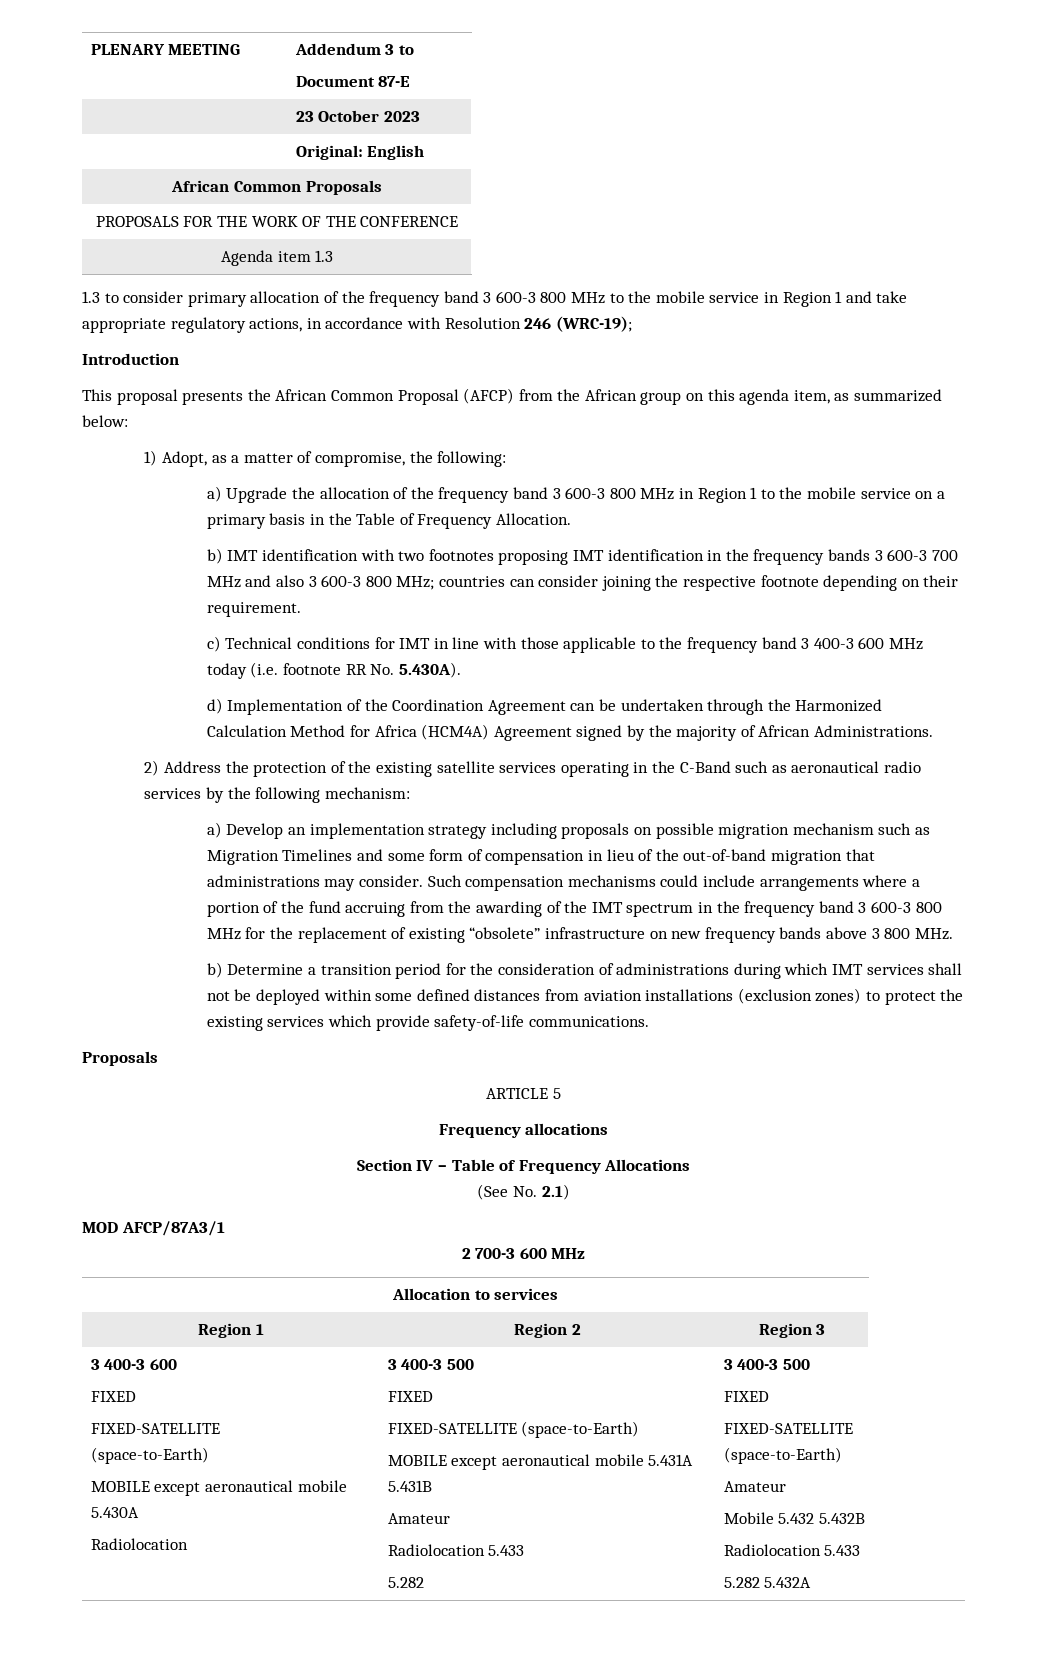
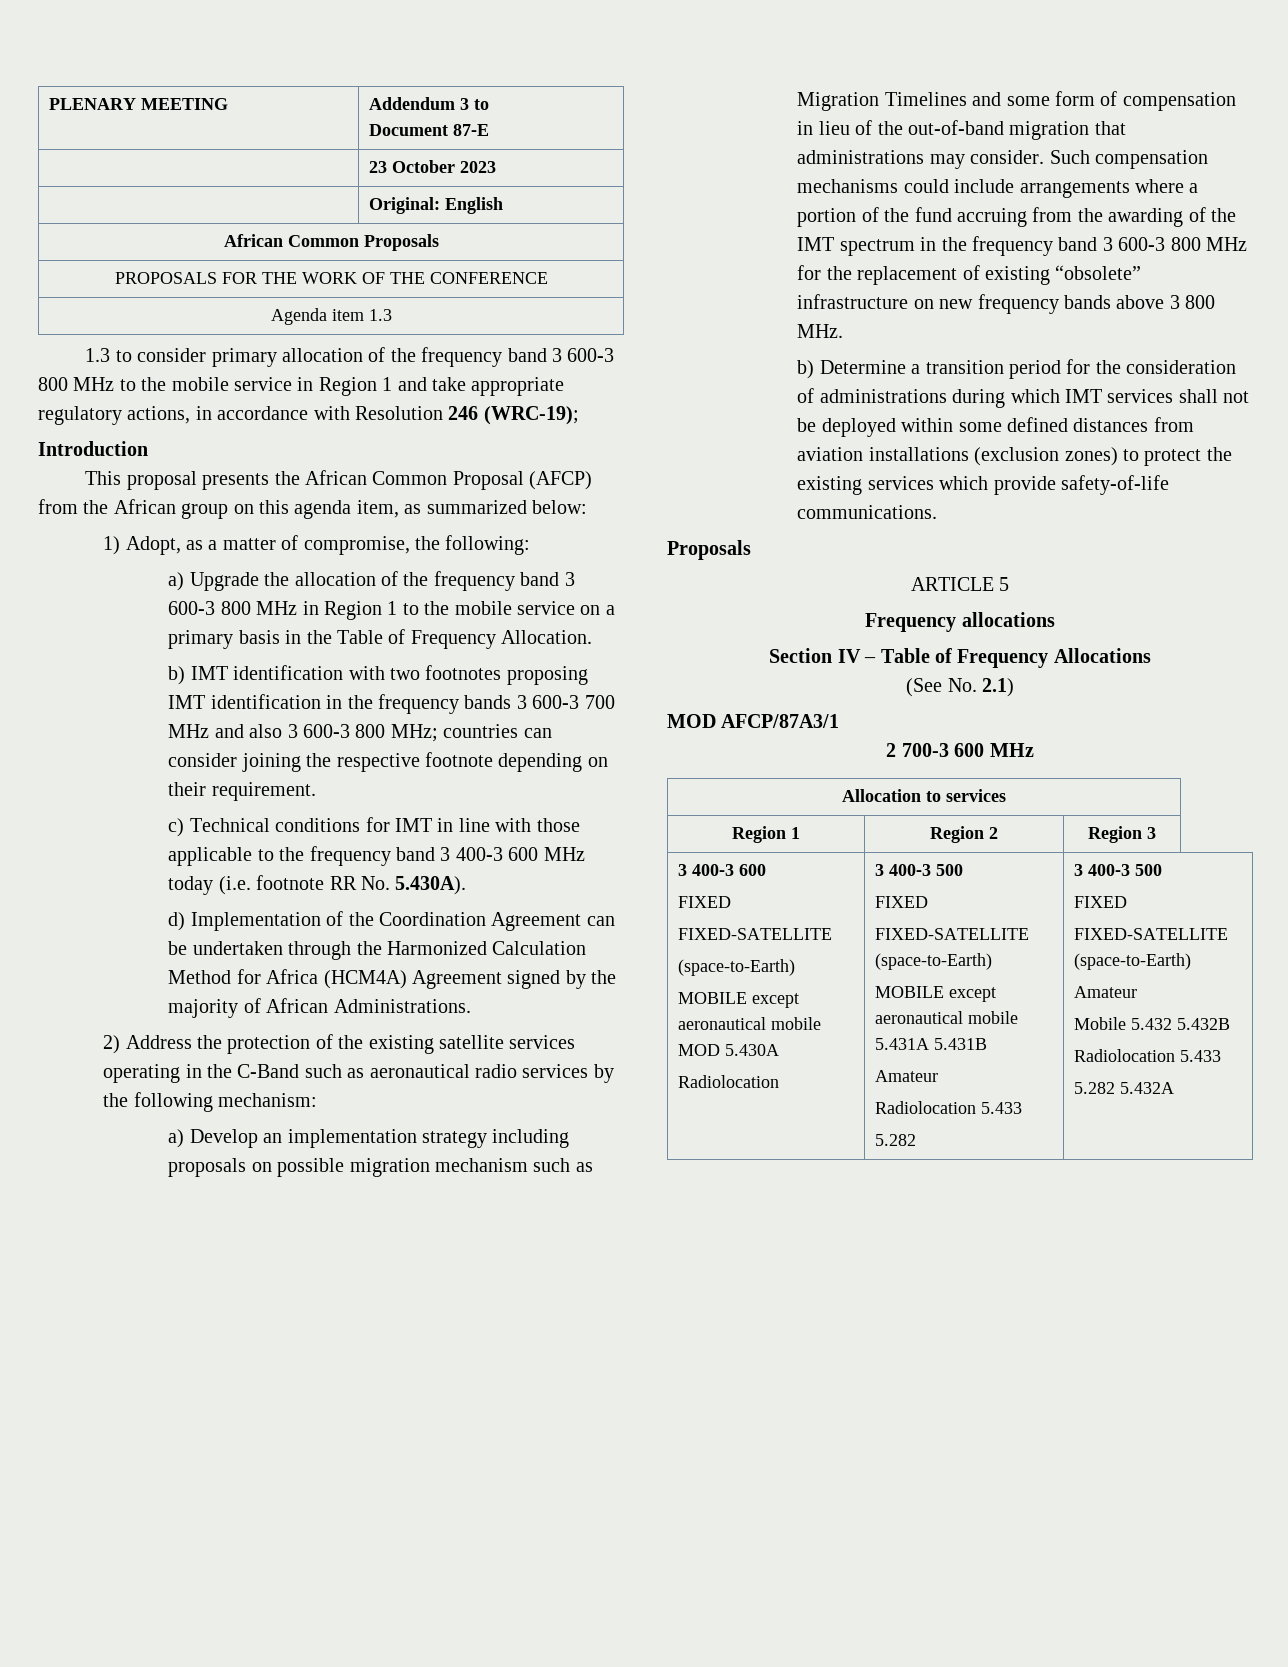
- MOBILE except aeronautical mobile 5.430A
+ MOBILE except aeronautical mobile MOD 5.430A

